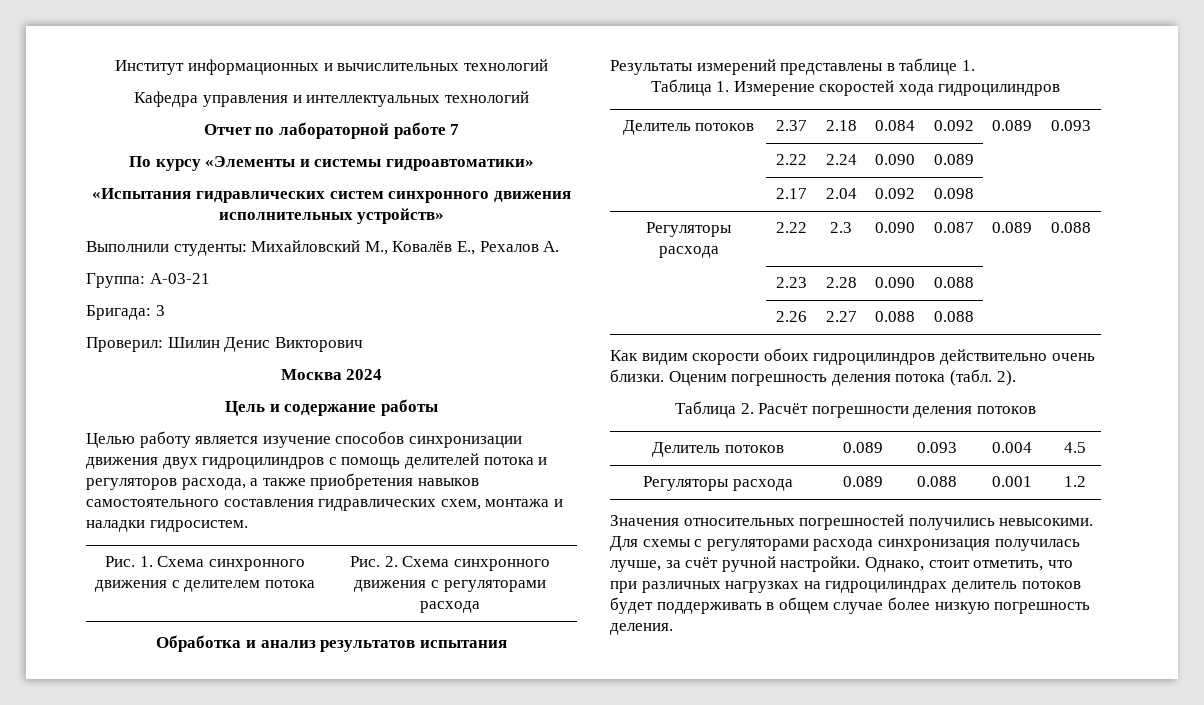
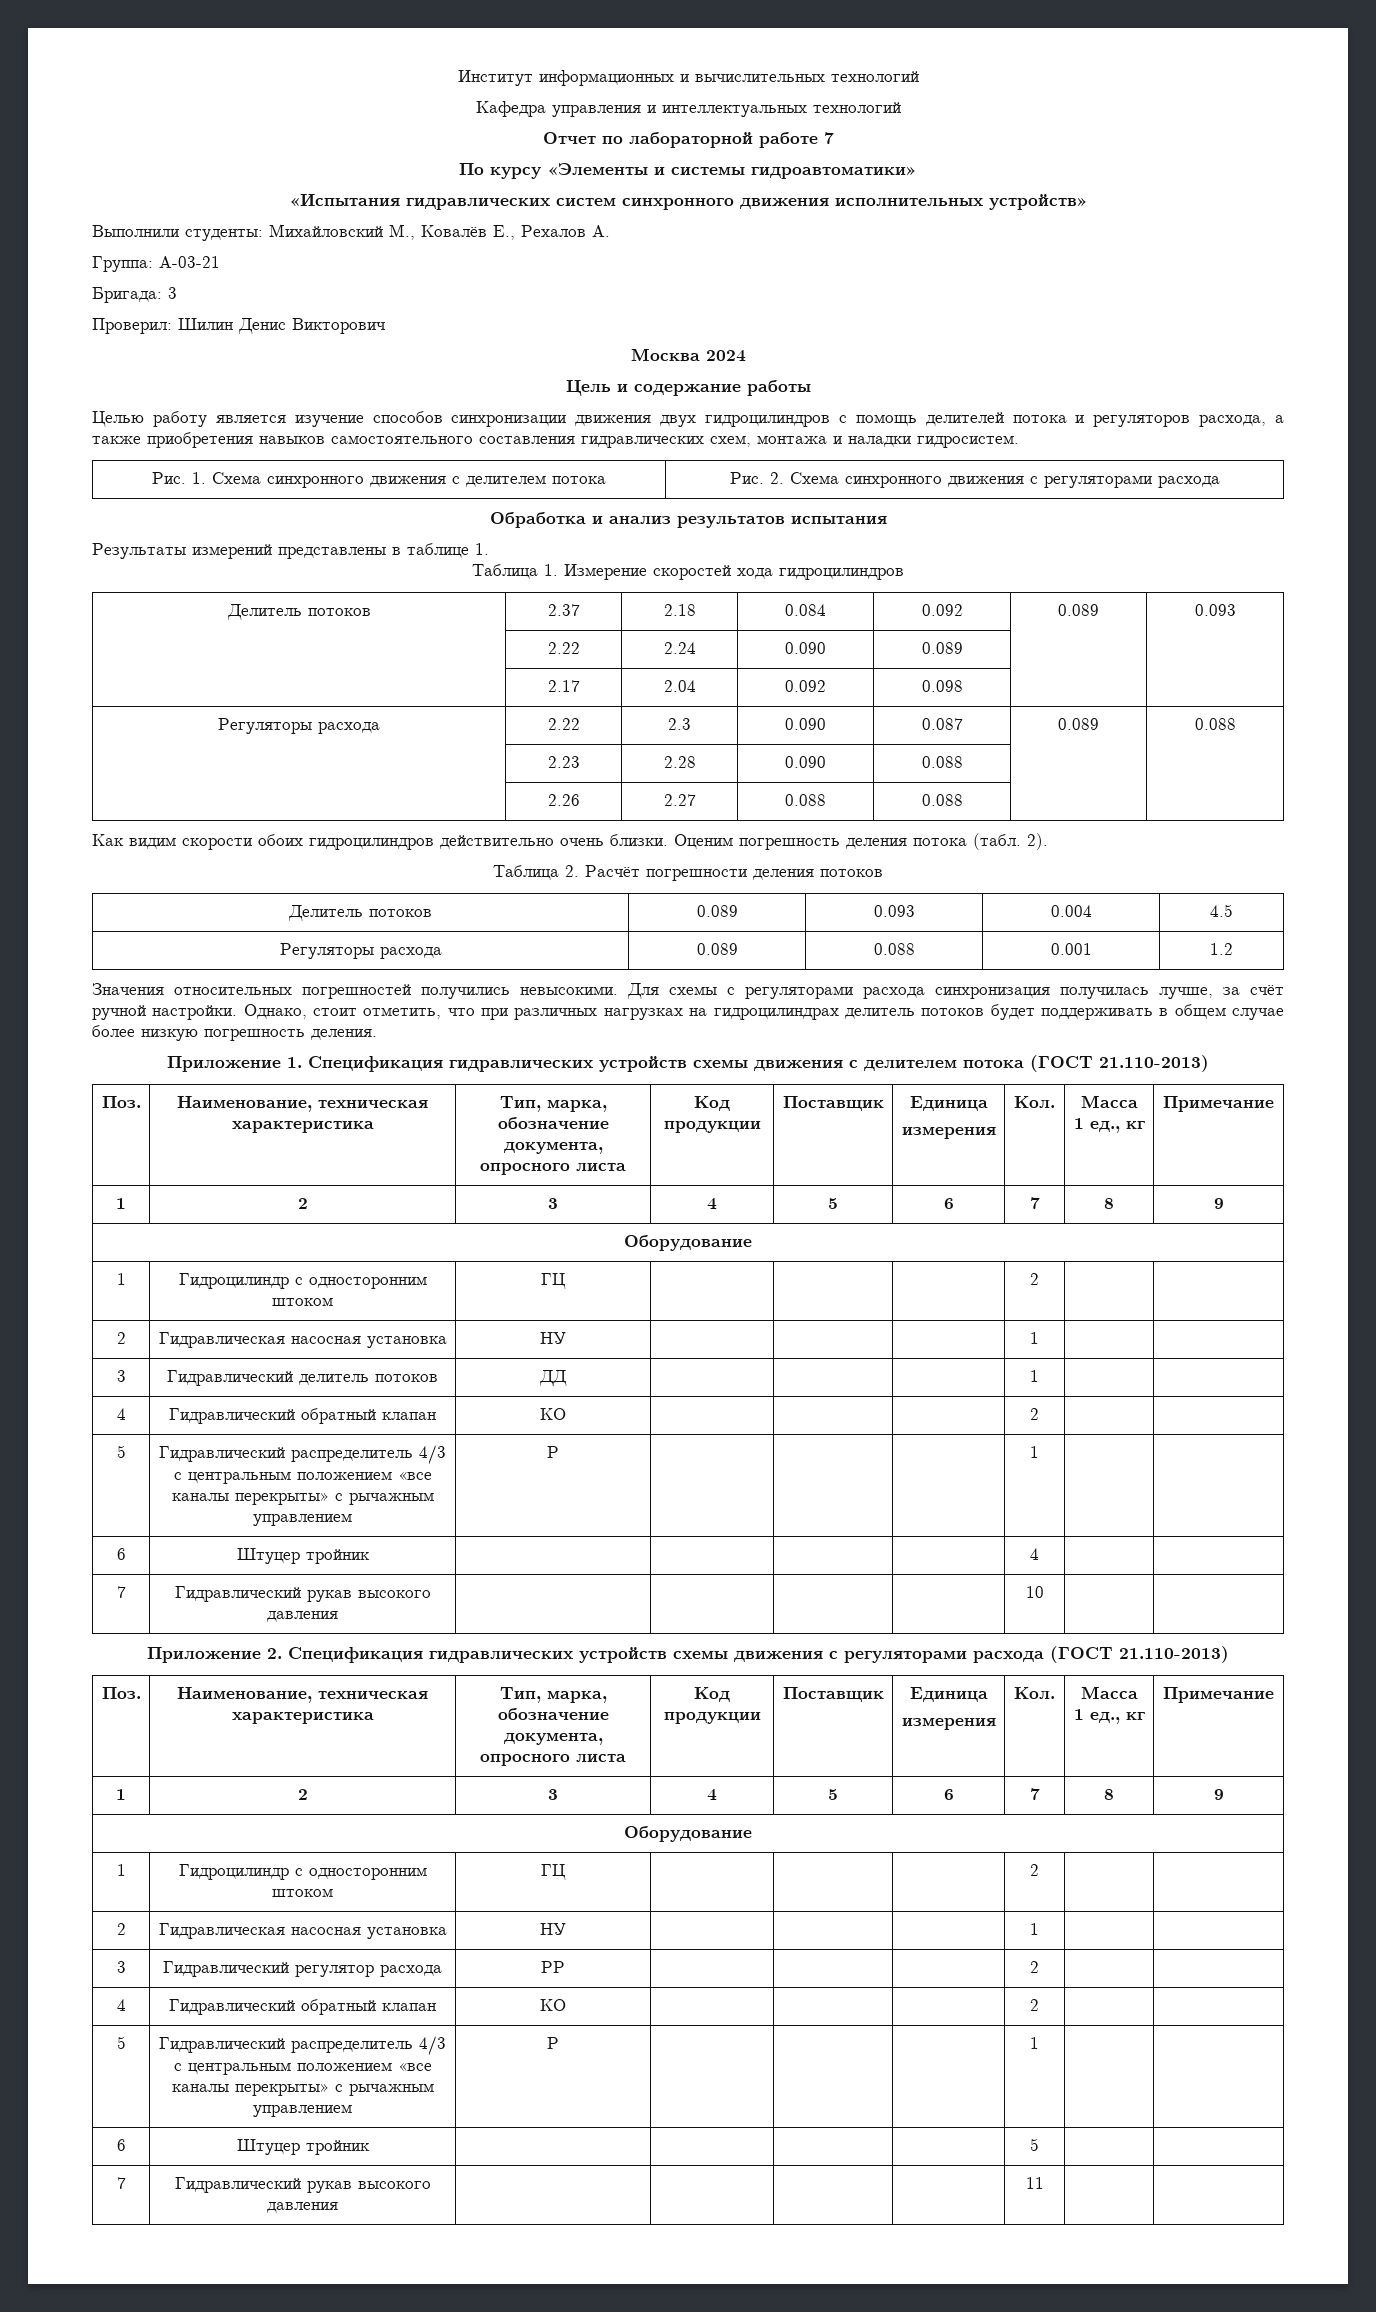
+ Приложение 1. Спецификация гидравлических устройств схемы движения с делителем потока (ГОСТ 21.110-2013)
+ Поз. | Наименование, техническая характеристика | Тип, марка, обозначение документа, опросного листа | Код продукции | Поставщик | Единица
+ измерения | Кол. | Масса 1 ед., кг | Примечание
+ 1 | 2 | 3 | 4 | 5 | 6 | 7 | 8 | 9
+ Оборудование
+ 1 | Гидроцилиндр с односторонним штоком | ГЦ | | | | 2 | |
+ 2 | Гидравлическая насосная установка | НУ | | | | 1 | |
+ 3 | Гидравлический делитель потоков | ДД | | | | 1 | |
+ 4 | Гидравлический обратный клапан | КО | | | | 2 | |
+ 5 | Гидравлический распределитель 4/3 с центральным положением «все каналы перекрыты» с рычажным управлением | Р | | | | 1 | |
+ 6 | Штуцер тройник | | | | | 4 | |
+ 7 | Гидравлический рукав высокого давления | | | | | 10 | |
+ Приложение 2. Спецификация гидравлических устройств схемы движения с регуляторами расхода (ГОСТ 21.110-2013)
+ Поз. | Наименование, техническая характеристика | Тип, марка, обозначение документа, опросного листа | Код продукции | Поставщик | Единица
+ измерения | Кол. | Масса 1 ед., кг | Примечание
+ 1 | 2 | 3 | 4 | 5 | 6 | 7 | 8 | 9
+ Оборудование
+ 1 | Гидроцилиндр с односторонним штоком | ГЦ | | | | 2 | |
+ 2 | Гидравлическая насосная установка | НУ | | | | 1 | |
+ 3 | Гидравлический регулятор расхода | РР | | | | 2 | |
+ 4 | Гидравлический обратный клапан | КО | | | | 2 | |
+ 5 | Гидравлический распределитель 4/3 с центральным положением «все каналы перекрыты» с рычажным управлением | Р | | | | 1 | |
+ 6 | Штуцер тройник | | | | | 5 | |
+ 7 | Гидравлический рукав высокого давления | | | | | 11 | |

